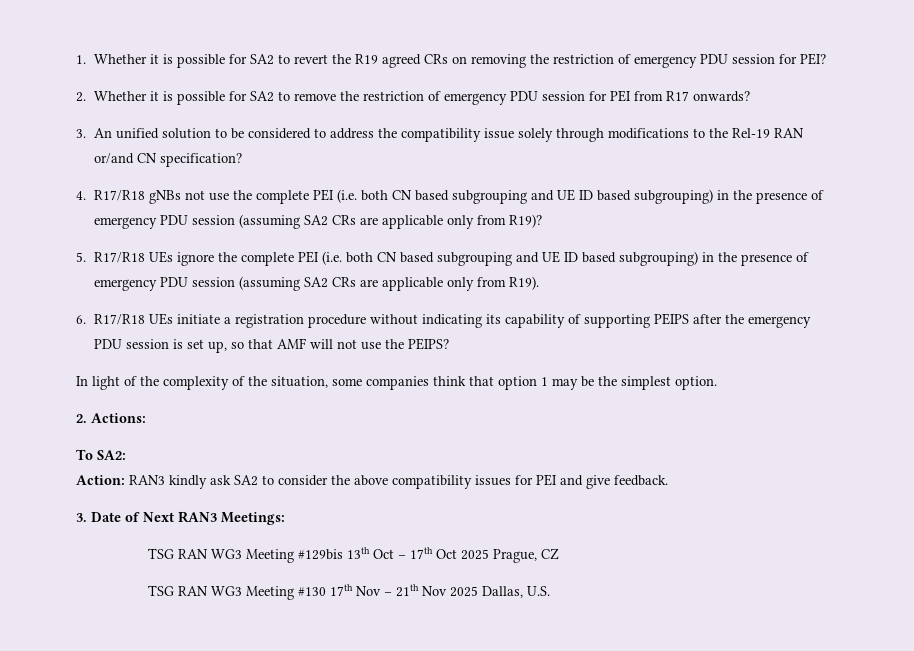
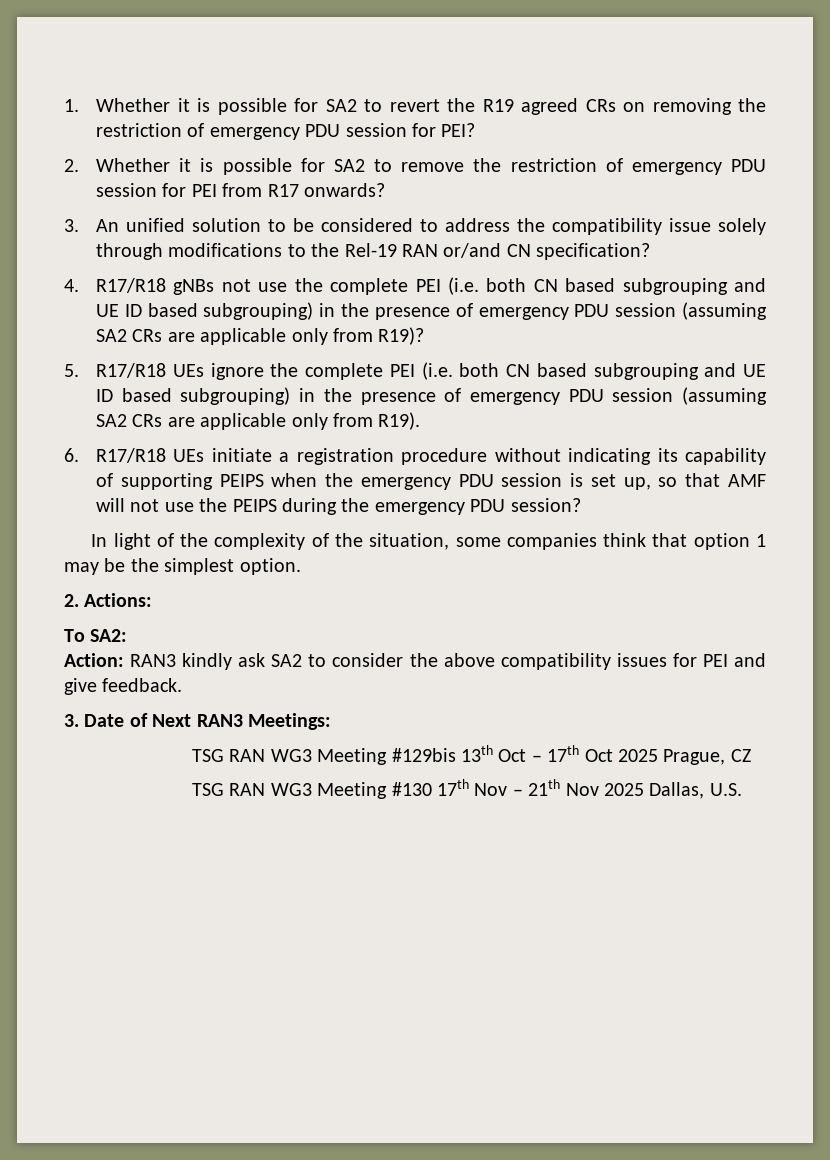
- 6. R17/R18 UEs initiate a registration procedure without indicating its capability of supporting PEIPS after the emergency PDU session is set up, so that AMF will not use the PEIPS?
+ 6. R17/R18 UEs initiate a registration procedure without indicating its capability of supporting PEIPS when the emergency PDU session is set up, so that AMF will not use the PEIPS during the emergency PDU session?

